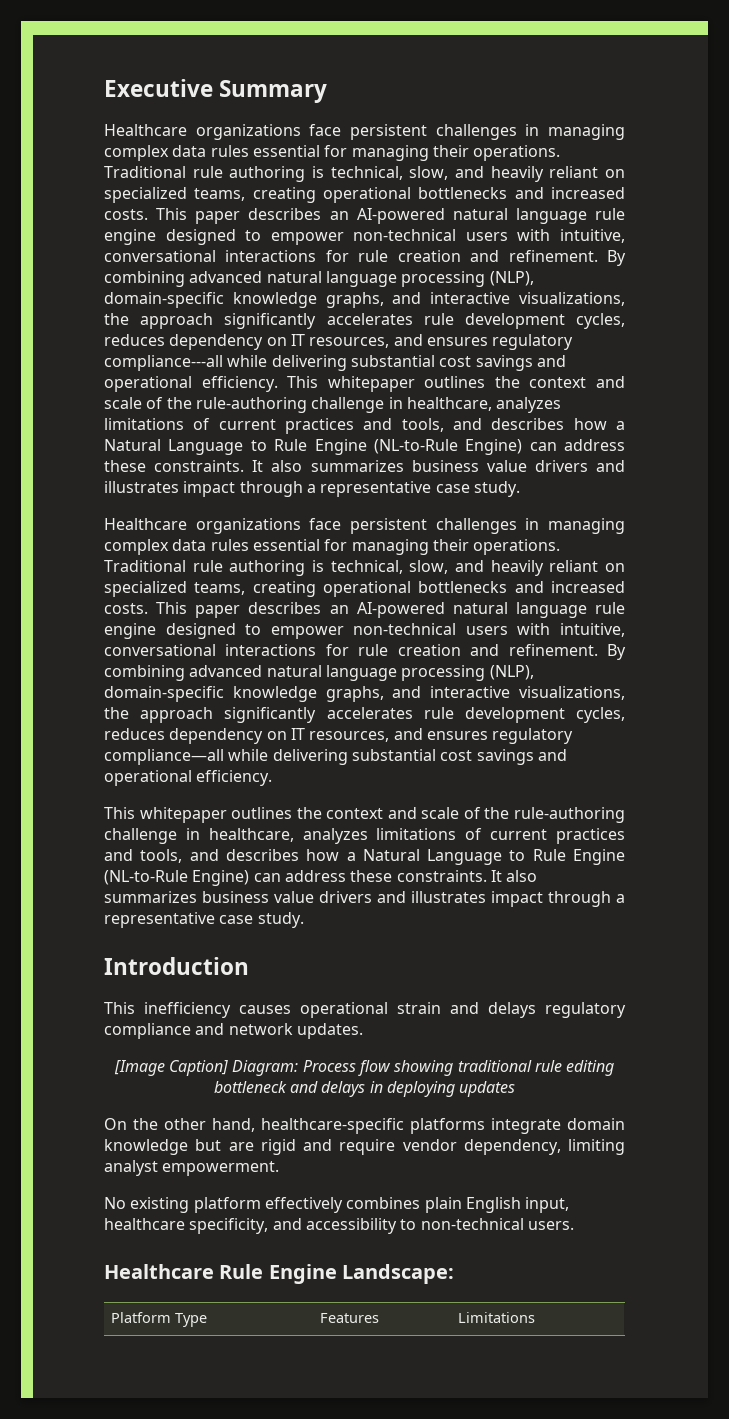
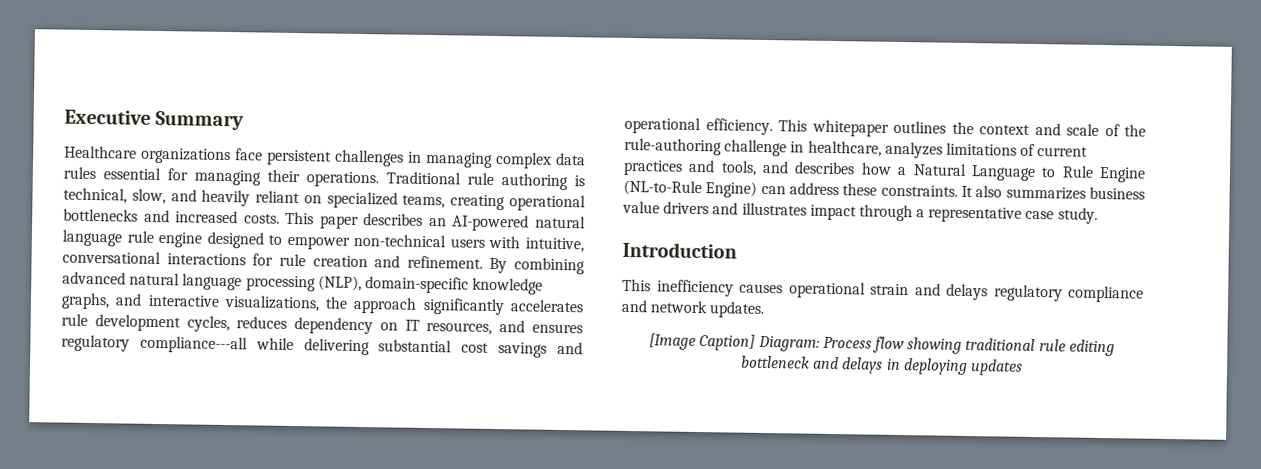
- Healthcare organizations face persistent challenges in managing complex data rules essential for managing their operations. Traditional rule authoring is technical, slow, and heavily reliant on specialized teams, creating operational bottlenecks and increased costs. This paper describes an AI-powered natural language rule engine designed to empower non-technical users with intuitive, conversational interactions for rule creation and refinement. By combining advanced natural language processing (NLP), domain-specific knowledge graphs, and interactive visualizations, the approach significantly accelerates rule development cycles, reduces dependency on IT resources, and ensures regulatory compliance—all while delivering substantial cost savings and operational efficiency.
- This whitepaper outlines the context and scale of the rule-authoring challenge in healthcare, analyzes limitations of current practices and tools, and describes how a Natural Language to Rule Engine (NL-to-Rule Engine) can address these constraints. It also summarizes business value drivers and illustrates impact through a representative case study.
- On the other hand, healthcare-specific platforms integrate domain knowledge but are rigid and require vendor dependency, limiting analyst empowerment.
- No existing platform effectively combines plain English input, healthcare specificity, and accessibility to non-technical users.
- Healthcare Rule Engine Landscape:
- Platform Type | Features | Limitations

